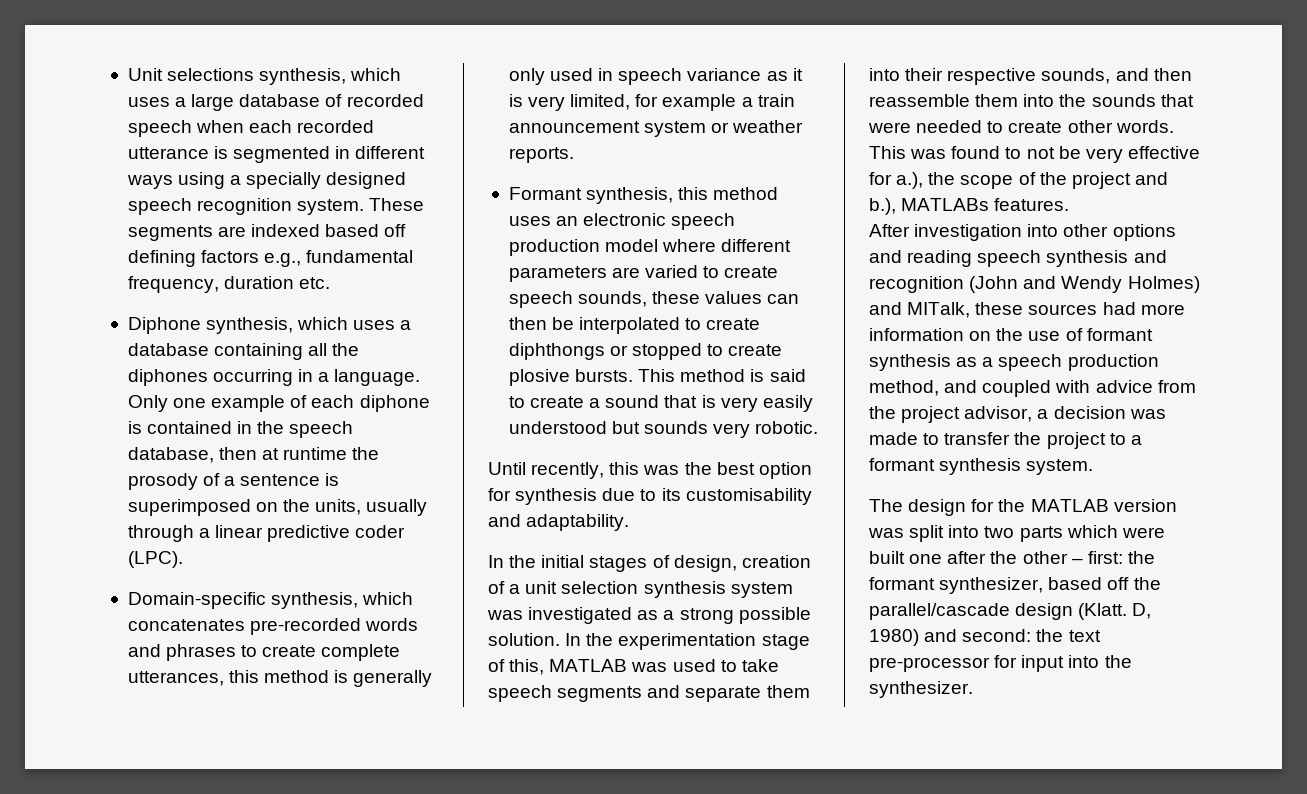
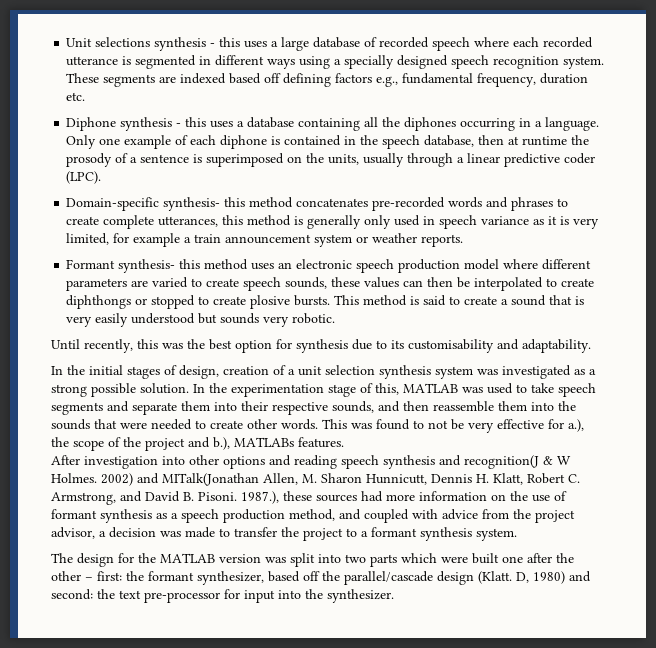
- Unit selections synthesis, which uses a large database of recorded speech when each recorded utterance is segmented in different ways using a specially designed speech recognition system.
+ Unit selections synthesis - this uses a large database of recorded speech where each recorded utterance is segmented in different ways using a specially designed speech recognition system.
- Diphone synthesis, which uses a database containing all the diphones occurring in a language.
+ Diphone synthesis - this uses a database containing all the diphones occurring in a language.
- Domain-specific synthesis, which concatenates pre-recorded words and phrases to create complete utterances, this method is generally only used in speech variance as it is very limited, for example a train announcement system or weather reports.
+ Domain-specific synthesis- this method concatenates pre-recorded words and phrases to create complete utterances, this method is generally only used in speech variance as it is very limited, for example a train announcement system or weather reports.
- Formant synthesis, this method uses an electronic speech production model where different parameters are varied to create speech sounds, these values can then be interpolated to create diphthongs or stopped to create plosive bursts.
+ Formant synthesis- this method uses an electronic speech production model where different parameters are varied to create speech sounds, these values can then be interpolated to create diphthongs or stopped to create plosive bursts.
- After investigation into other options and reading speech synthesis and recognition (John and Wendy Holmes) and MITalk, these sources had more information on the use of formant synthesis as a speech production method, and coupled with advice from the project advisor, a decision was made to transfer the project to a formant synthesis system.
+ After investigation into other options and reading speech synthesis and recognition(J & W Holmes. 2002) and MITalk(Jonathan Allen, M. Sharon Hunnicutt, Dennis H. Klatt, Robert C. Armstrong, and David B. Pisoni. 1987.), these sources had more information on the use of formant synthesis as a speech production method, and coupled with advice from the project advisor, a decision was made to transfer the project to a formant synthesis system.

